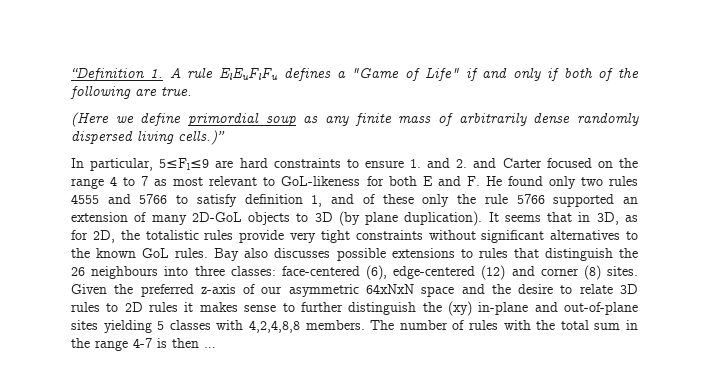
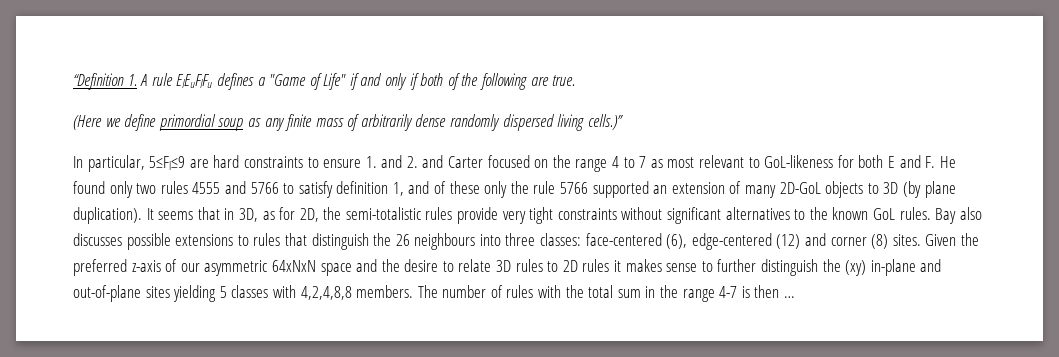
- It seems that in 3D, as for 2D, the totalistic rules provide very tight constraints without significant alternatives to the known GoL rules.
+ It seems that in 3D, as for 2D, the semi-totalistic rules provide very tight constraints without significant alternatives to the known GoL rules.

